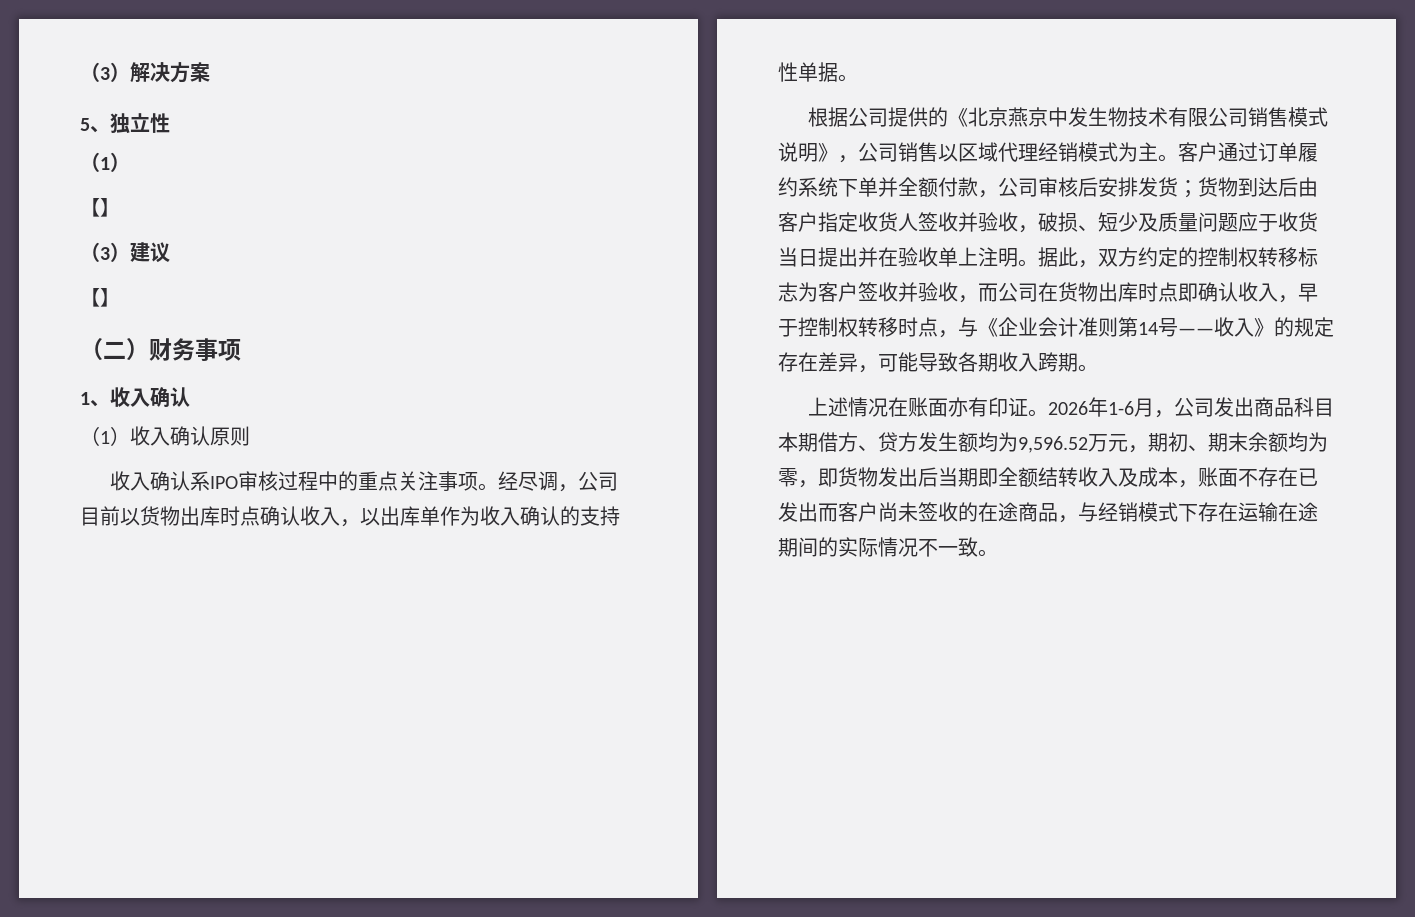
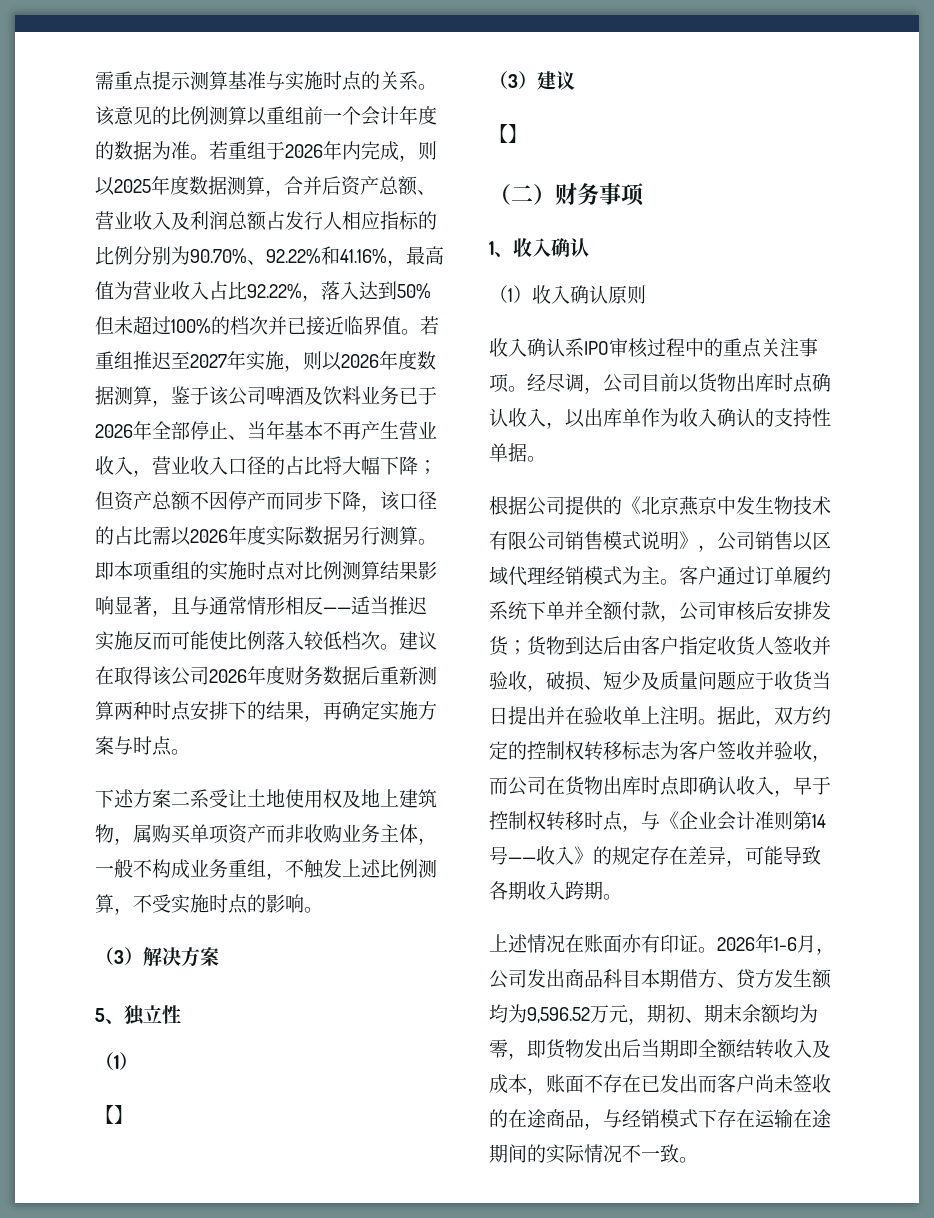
+ 需重点提示测算基准与实施时点的关系。该意见的比例测算以重组前一个会计年度的数据为准。若重组于2026年内完成，则以2025年度数据测算，合并后资产总额、营业收入及利润总额占发行人相应指标的比例分别为90.70%、92.22%和41.16%，最高值为营业收入占比92.22%，落入达到50%但未超过100%的档次并已接近临界值。若重组推迟至2027年实施，则以2026年度数据测算，鉴于该公司啤酒及饮料业务已于2026年全部停止、当年基本不再产生营业收入，营业收入口径的占比将大幅下降；但资产总额不因停产而同步下降，该口径的占比需以2026年度实际数据另行测算。即本项重组的实施时点对比例测算结果影响显著，且与通常情形相反——适当推迟实施反而可能使比例落入较低档次。建议在取得该公司2026年度财务数据后重新测算两种时点安排下的结果，再确定实施方案与时点。
+ 下述方案二系受让土地使用权及地上建筑物，属购买单项资产而非收购业务主体，一般不构成业务重组，不触发上述比例测算，不受实施时点的影响。

